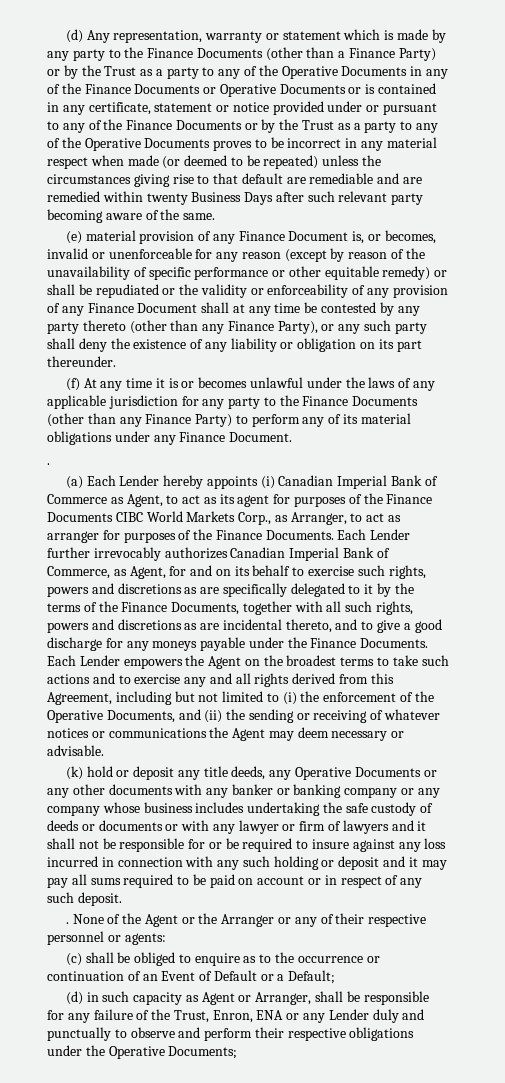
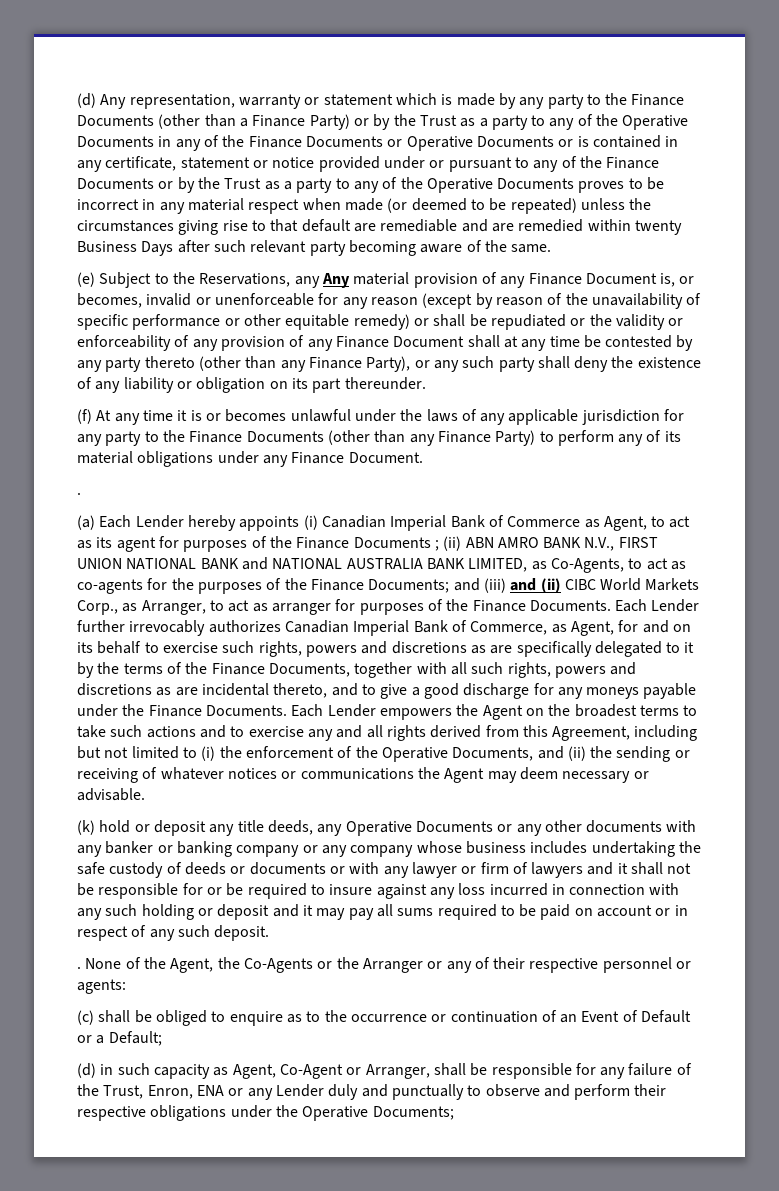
- (e) material provision of any Finance Document is, or becomes, invalid or unenforceable for any reason (except by reason of the unavailability of specific performance or other equitable remedy) or shall be repudiated or the validity or enforceability of any provision of any Finance Document shall at any time be contested by any party thereto (other than any Finance Party), or any such party shall deny the existence of any liability or obligation on its part thereunder.
+ (e) Subject to the Reservations, any Any material provision of any Finance Document is, or becomes, invalid or unenforceable for any reason (except by reason of the unavailability of specific performance or other equitable remedy) or shall be repudiated or the validity or enforceability of any provision of any Finance Document shall at any time be contested by any party thereto (other than any Finance Party), or any such party shall deny the existence of any liability or obligation on its part thereunder.
- (a) Each Lender hereby appoints (i) Canadian Imperial Bank of Commerce as Agent, to act as its agent for purposes of the Finance Documents CIBC World Markets Corp., as Arranger, to act as arranger for purposes of the Finance Documents.
+ (a) Each Lender hereby appoints (i) Canadian Imperial Bank of Commerce as Agent, to act as its agent for purposes of the Finance Documents ; (ii) ABN AMRO BANK N.V., FIRST UNION NATIONAL BANK and NATIONAL AUSTRALIA BANK LIMITED, as Co-Agents, to act as co-agents for the purposes of the Finance Documents; and (iii) and (ii) CIBC World Markets Corp., as Arranger, to act as arranger for purposes of the Finance Documents.
- None of the Agent or the Arranger or any of their respective personnel or agents:
+ None of the Agent, the Co-Agents or the Arranger or any of their respective personnel or agents:
- (d) in such capacity as Agent or Arranger, shall be responsible for any failure of the Trust, Enron, ENA or any Lender duly and punctually to observe and perform their respective obligations under the Operative Documents;
+ (d) in such capacity as Agent, Co-Agent or Arranger, shall be responsible for any failure of the Trust, Enron, ENA or any Lender duly and punctually to observe and perform their respective obligations under the Operative Documents;

